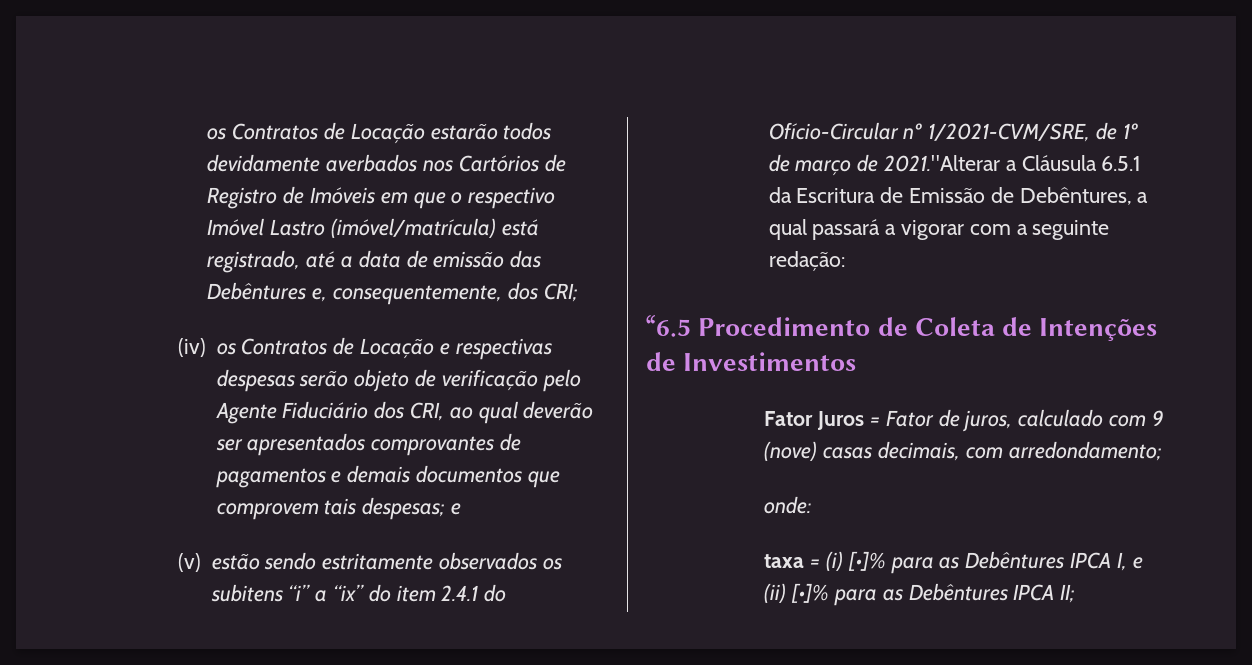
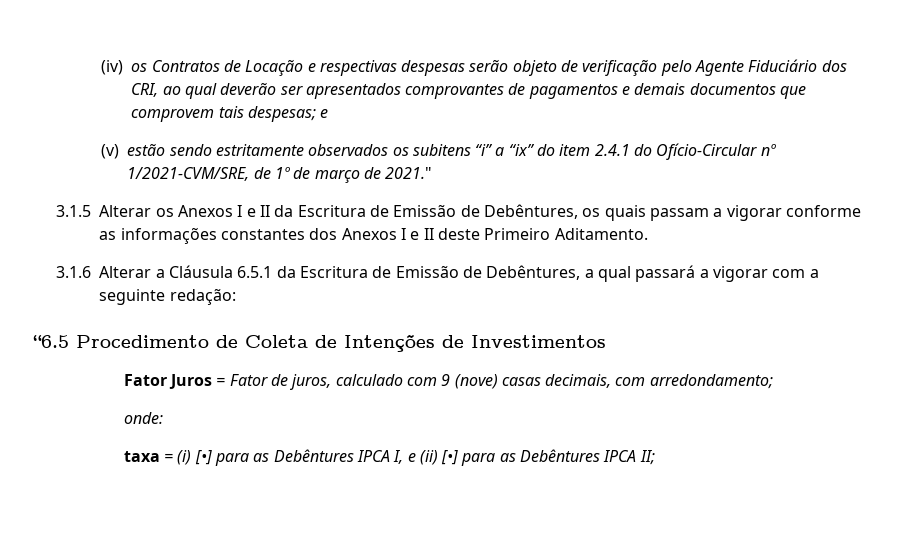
- os Contratos de Locação estarão todos devidamente averbados nos Cartórios de Registro de Imóveis em que o respectivo Imóvel Lastro (imóvel/matrícula) está registrado, até a data de emissão das Debêntures e, consequentemente, dos CRI;
- (v) estão sendo estritamente observados os subitens “i” a “ix” do item 2.4.1 do Ofício-Circular nº 1/2021-CVM/SRE, de 1º de março de 2021."Alterar a Cláusula 6.5.1 da Escritura de Emissão de Debêntures, a qual passará a vigorar com a seguinte redação:
+ (v) estão sendo estritamente observados os subitens “i” a “ix” do item 2.4.1 do Ofício-Circular nº 1/2021-CVM/SRE, de 1º de março de 2021."
+ 3.1.5 Alterar os Anexos I e II da Escritura de Emissão de Debêntures, os quais passam a vigorar conforme as informações constantes dos Anexos I e II deste Primeiro Aditamento.
+ 3.1.6 Alterar a Cláusula 6.5.1 da Escritura de Emissão de Debêntures, a qual passará a vigorar com a seguinte redação:
- taxa = (i) [•]% para as Debêntures IPCA I, e (ii) [•]% para as Debêntures IPCA II;
+ taxa = (i) [•] para as Debêntures IPCA I, e (ii) [•] para as Debêntures IPCA II;

